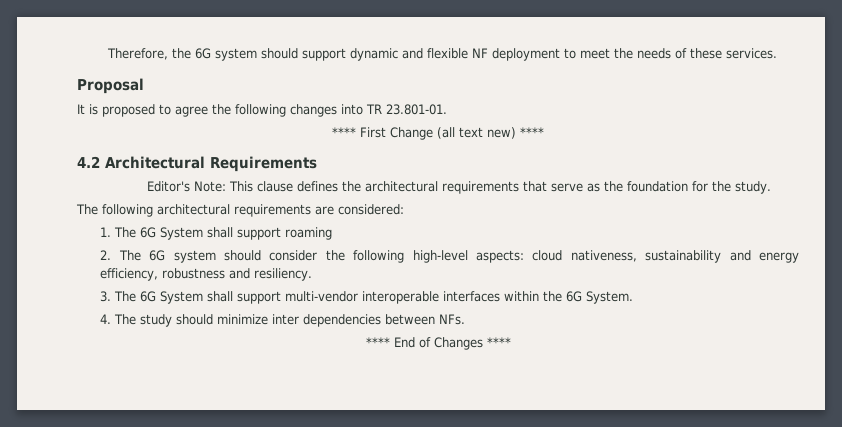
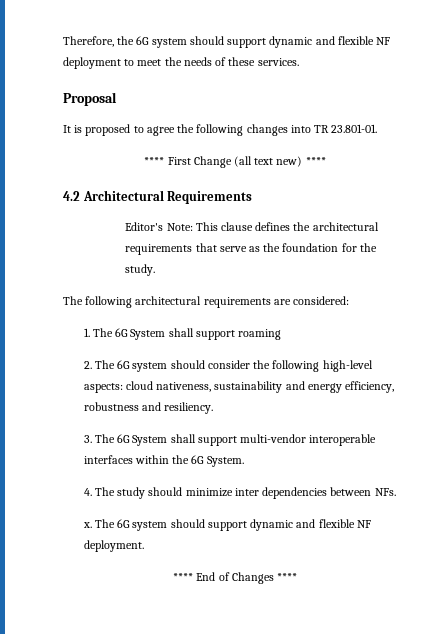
+ x. The 6G system should support dynamic and flexible NF deployment.

